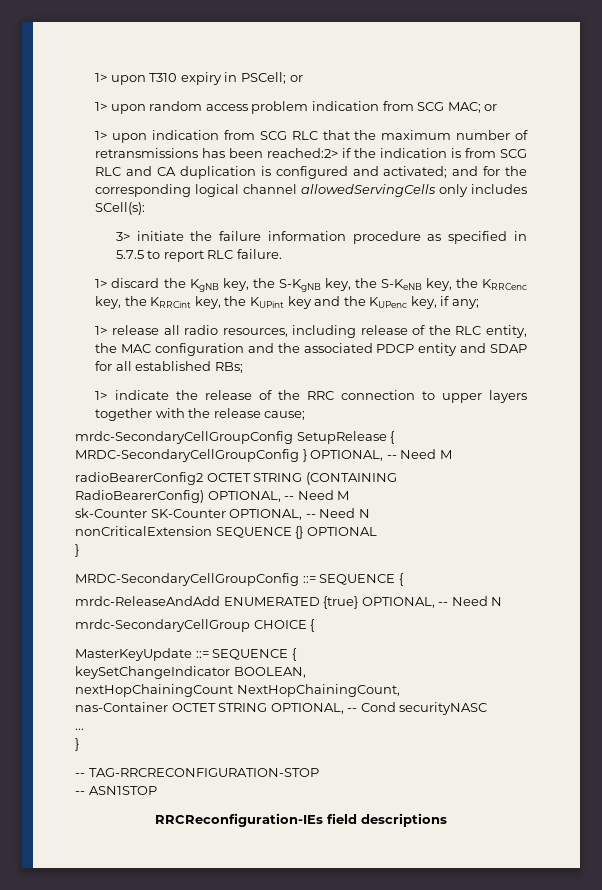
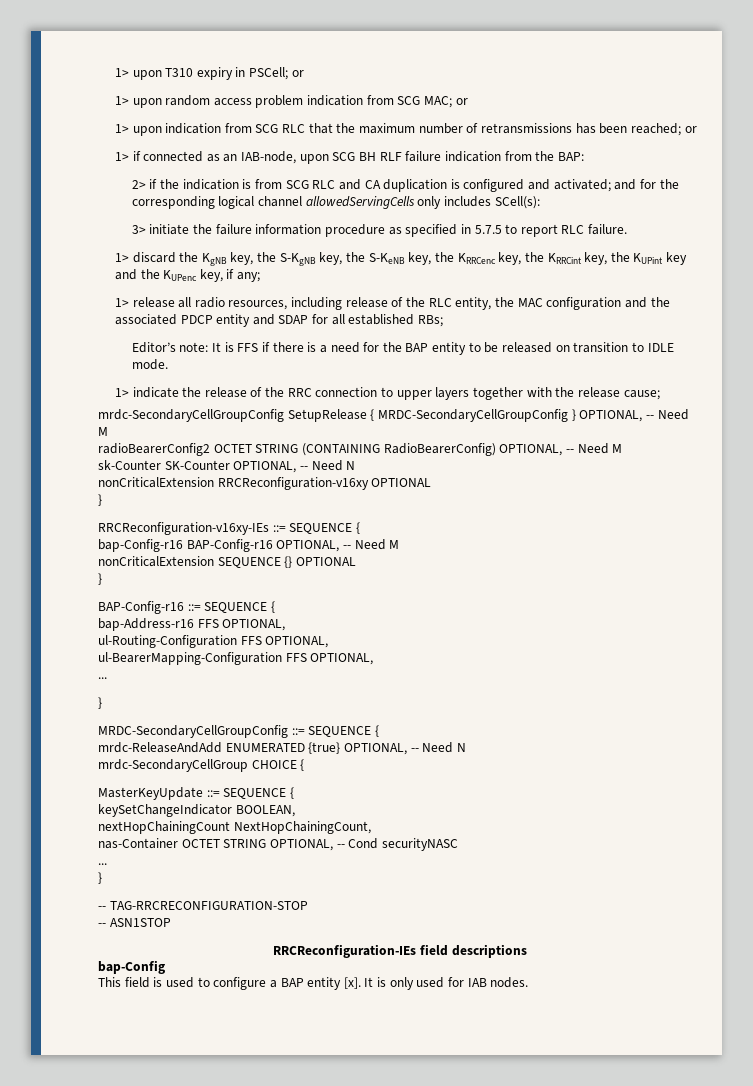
- 1> upon indication from SCG RLC that the maximum number of retransmissions has been reached:2> if the indication is from SCG RLC and CA duplication is configured and activated; and for the corresponding logical channel allowedServingCells only includes SCell(s):
+ 1> upon indication from SCG RLC that the maximum number of retransmissions has been reached; or
+ 1> if connected as an IAB-node, upon SCG BH RLF failure indication from the BAP:
+ 2> if the indication is from SCG RLC and CA duplication is configured and activated; and for the corresponding logical channel allowedServingCells only includes SCell(s):
+ Editor’s note: It is FFS if there is a need for the BAP entity to be released on transition to IDLE mode.
+ nonCriticalExtension RRCReconfiguration-v16xy OPTIONAL
+ }
+ RRCReconfiguration-v16xy-IEs ::= SEQUENCE {
+ bap-Config-r16 BAP-Config-r16 OPTIONAL, -- Need M
+ BAP-Config-r16 ::= SEQUENCE {
+ bap-Address-r16 FFS OPTIONAL,
+ ul-Routing-Configuration FFS OPTIONAL,
+ ul-BearerMapping-Configuration FFS OPTIONAL,
+ ...
+ }
+ bap-Config
+ This field is used to configure a BAP entity [x]. It is only used for IAB nodes.

